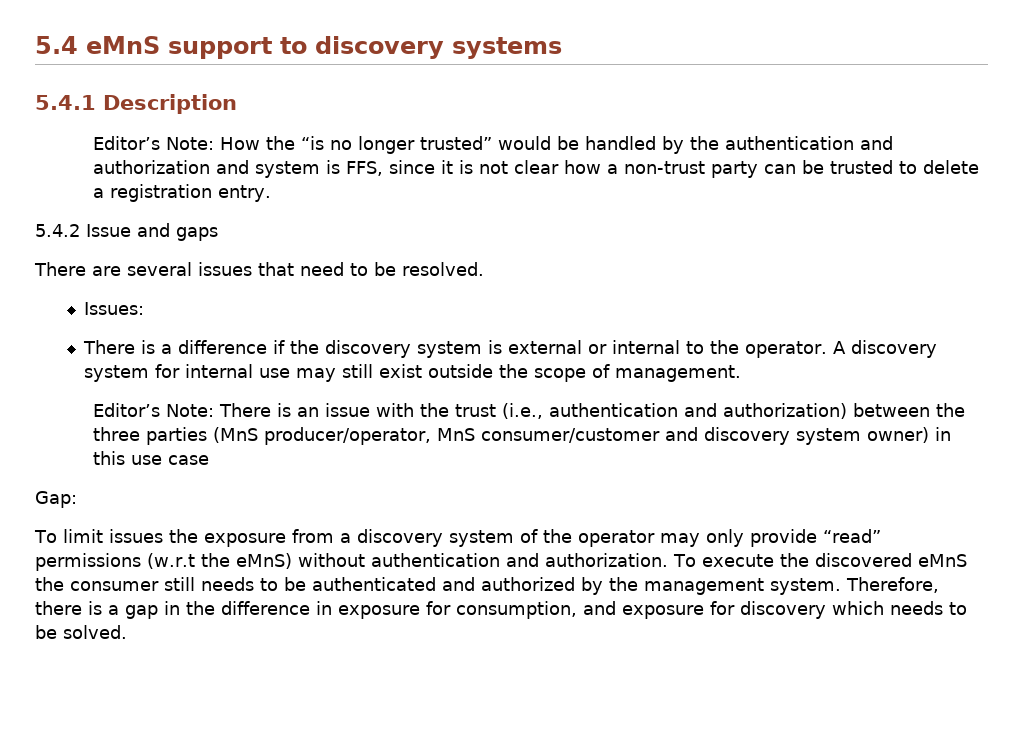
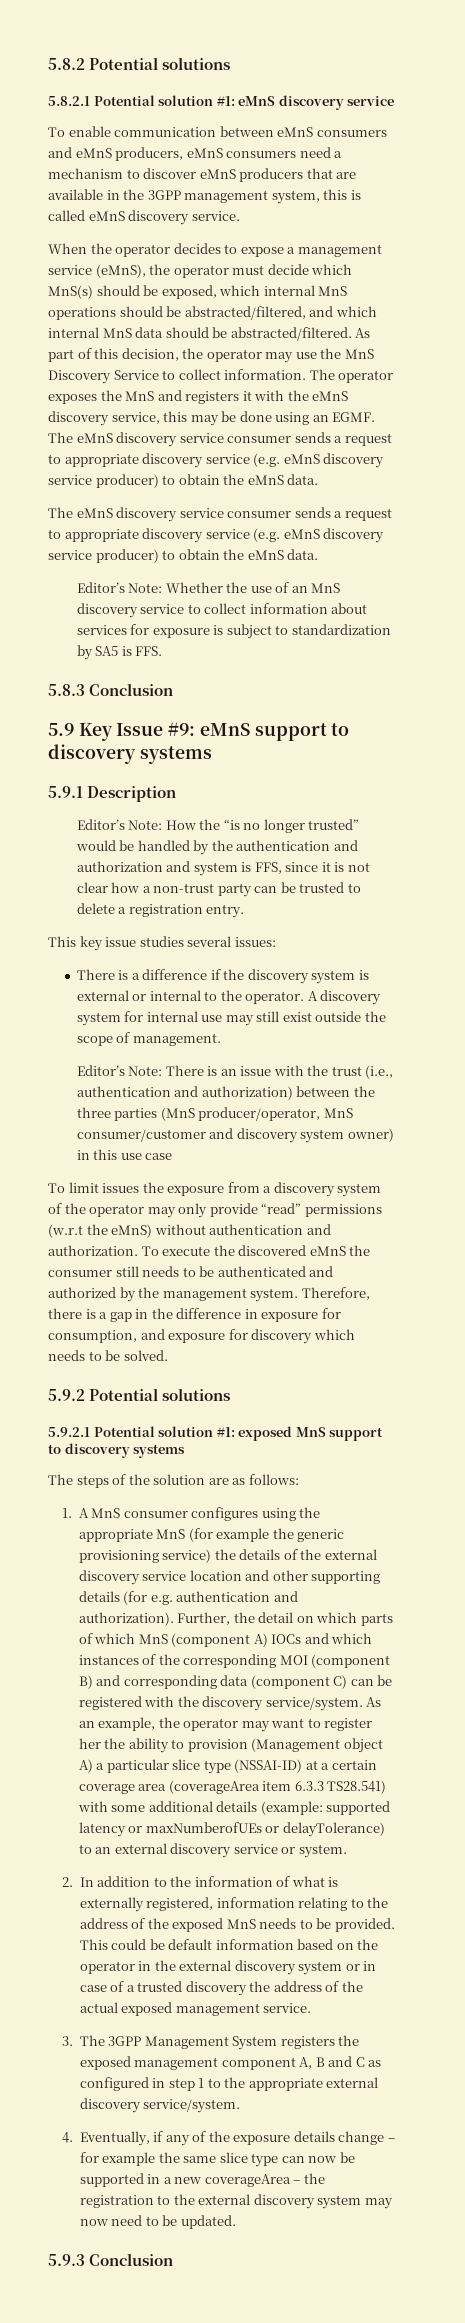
- 5.4 eMnS support to discovery systems
+ 5.8.2 Potential solutions
+ 5.8.2.1 Potential solution #1: eMnS discovery service
+ To enable communication between eMnS consumers and eMnS producers, eMnS consumers need a mechanism to discover eMnS producers that are available in the 3GPP management system, this is called eMnS discovery service.
+ When the operator decides to expose a management service (eMnS), the operator must decide which MnS(s) should be exposed, which internal MnS operations should be abstracted/filtered, and which internal MnS data should be abstracted/filtered. As part of this decision, the operator may use the MnS Discovery Service to collect information. The operator exposes the MnS and registers it with the eMnS discovery service, this may be done using an EGMF. The eMnS discovery service consumer sends a request to appropriate discovery service (e.g. eMnS discovery service producer) to obtain the eMnS data.
+ The eMnS discovery service consumer sends a request to appropriate discovery service (e.g. eMnS discovery service producer) to obtain the eMnS data.
+ Editor’s Note: Whether the use of an MnS discovery service to collect information about services for exposure is subject to standardization by SA5 is FFS.
+ 5.8.3 Conclusion
+ 5.9 Key Issue #9: eMnS support to discovery systems
- 5.4.1 Description
+ 5.9.1 Description
- 5.4.2 Issue and gaps
- There are several issues that need to be resolved.
- Issues:
+ This key issue studies several issues:
- Gap:
+ 5.9.2 Potential solutions
+ 5.9.2.1 Potential solution #1: exposed MnS support to discovery systems
+ The steps of the solution are as follows:
+ 1. A MnS consumer configures using the appropriate MnS (for example the generic provisioning service) the details of the external discovery service location and other supporting details (for e.g. authentication and authorization). Further, the detail on which parts of which MnS (component A) IOCs and which instances of the corresponding MOI (component B) and corresponding data (component C) can be registered with the discovery service/system. As an example, the operator may want to register her the ability to provision (Management object A) a particular slice type (NSSAI-ID) at a certain coverage area (coverageArea item 6.3.3 TS28.541) with some additional details (example: supported latency or maxNumberofUEs or delayTolerance) to an external discovery service or system.
+ 2. In addition to the information of what is externally registered, information relating to the address of the exposed MnS needs to be provided. This could be default information based on the operator in the external discovery system or in case of a trusted discovery the address of the actual exposed management service.
+ 3. The 3GPP Management System registers the exposed management component A, B and C as configured in step 1 to the appropriate external discovery service/system.
+ 4. Eventually, if any of the exposure details change – for example the same slice type can now be supported in a new coverageArea – the registration to the external discovery system may now need to be updated.
+ 5.9.3 Conclusion

